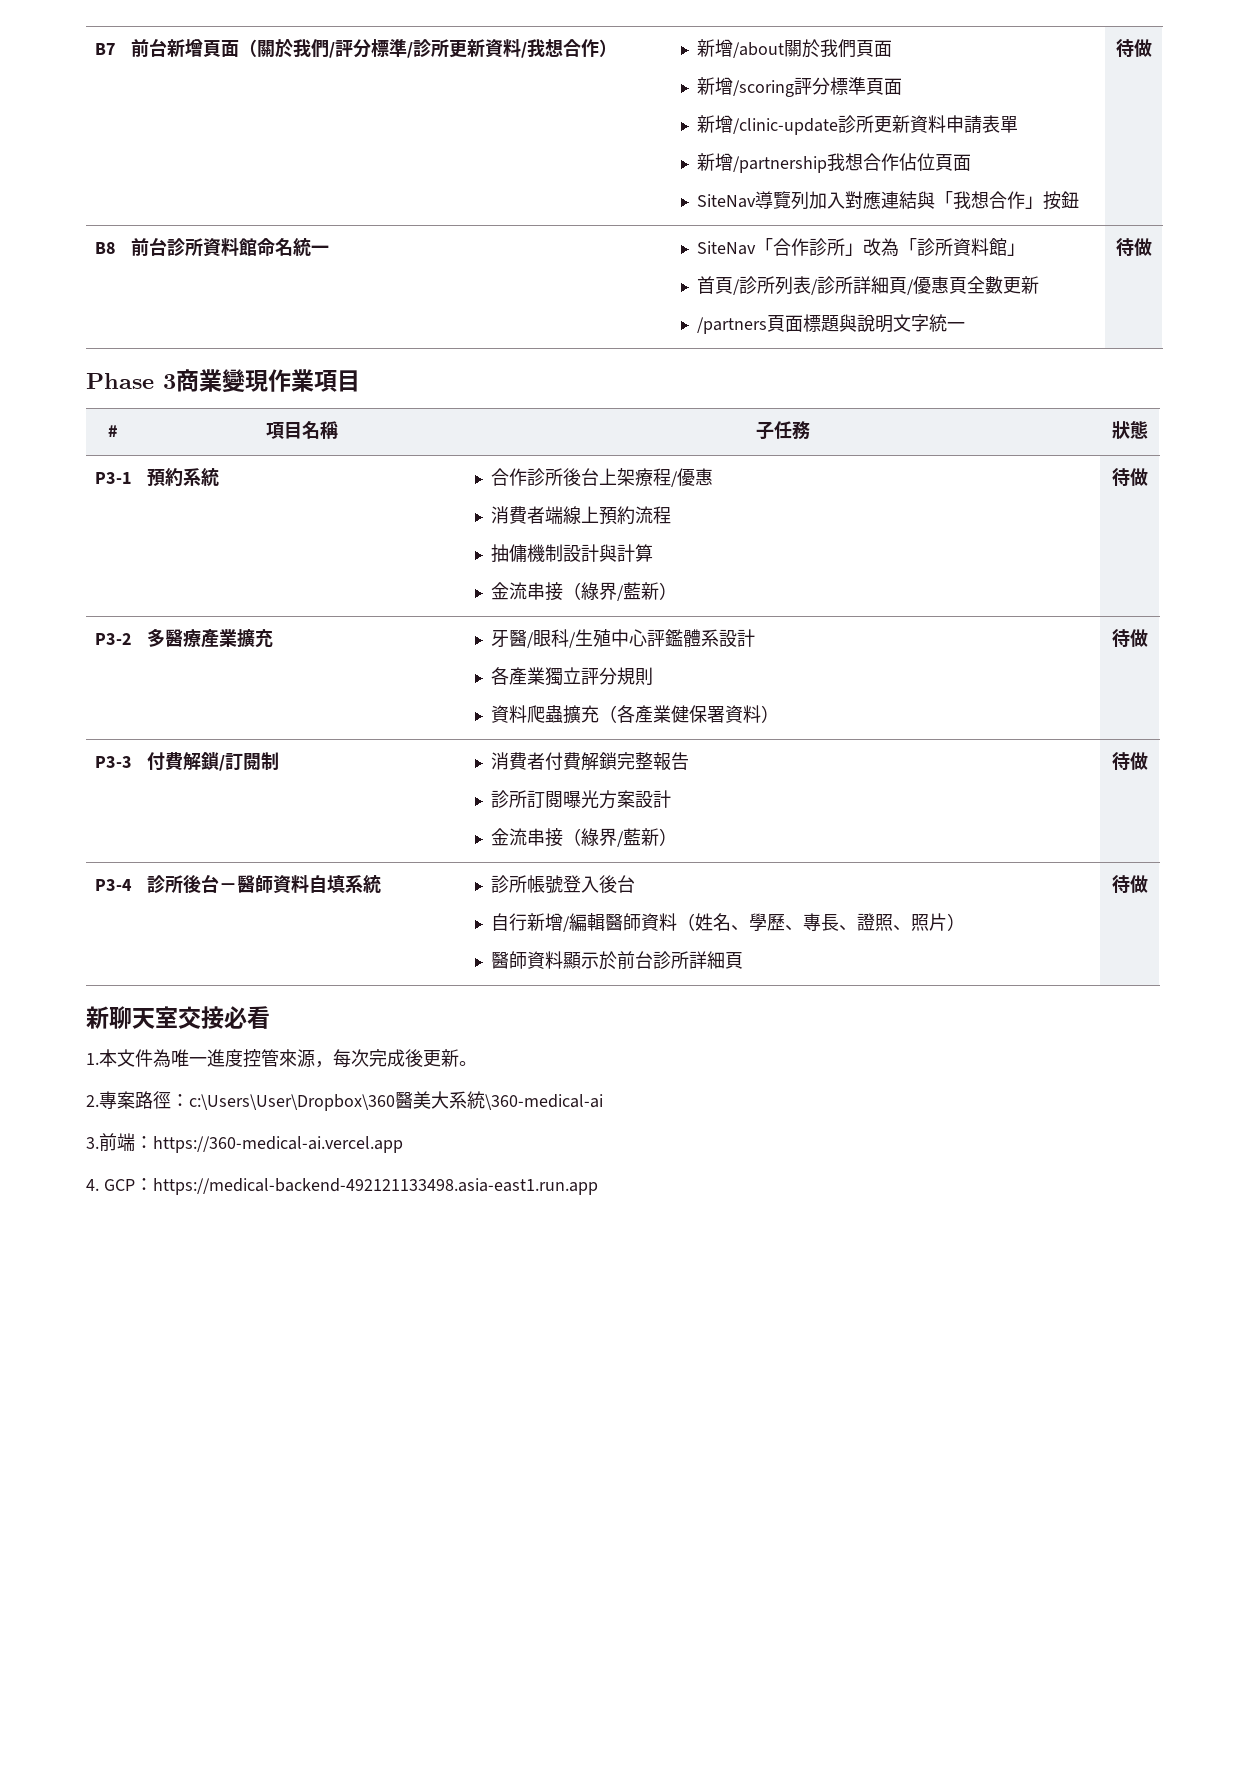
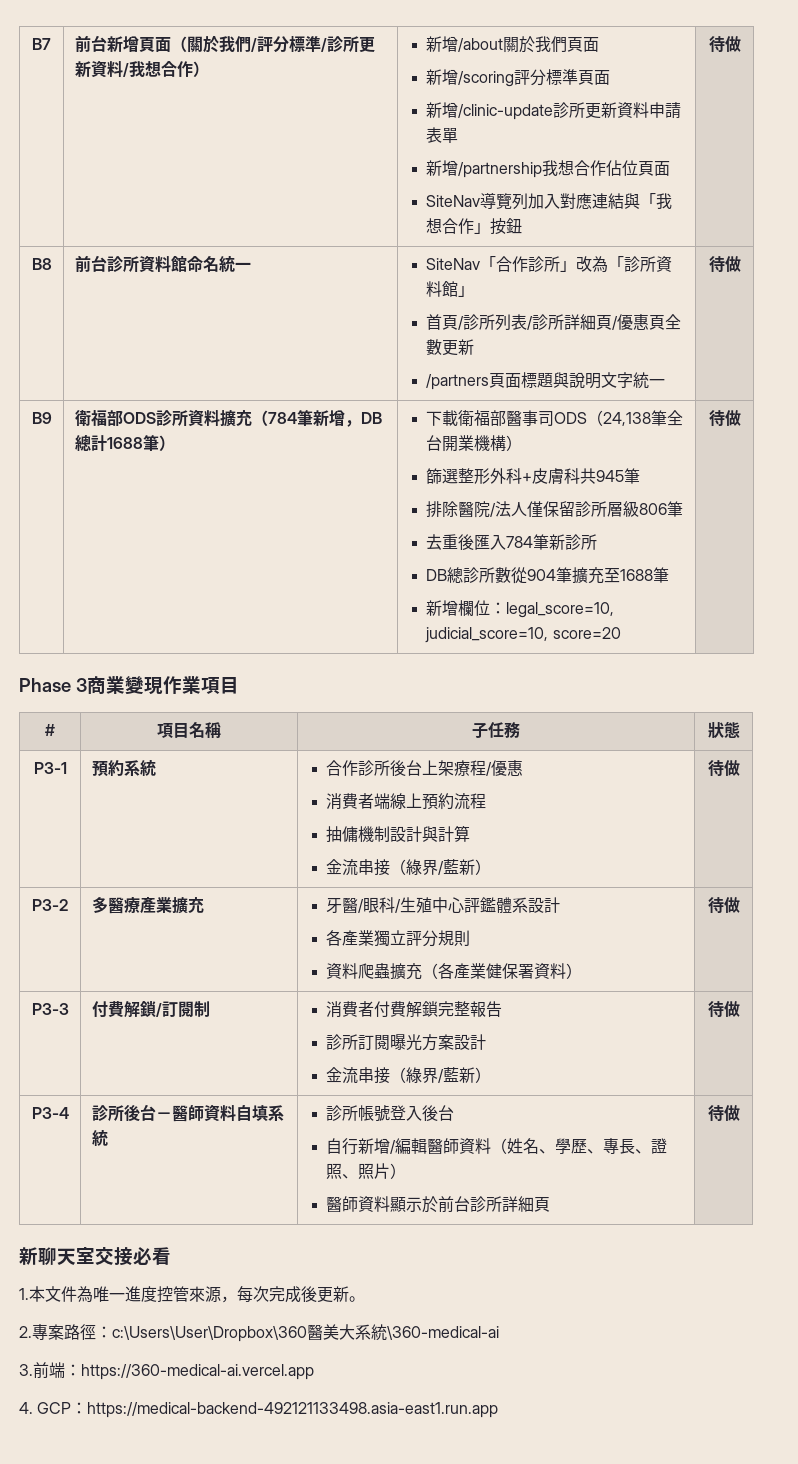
+ B9 | 衛福部ODS診所資料擴充（784筆新增，DB總計1688筆） | 下載衛福部醫事司ODS（24,138筆全台開業機構）
+ 篩選整形外科+皮膚科共945筆
+ 排除醫院/法人僅保留診所層級806筆
+ 去重後匯入784筆新診所
+ DB總診所數從904筆擴充至1688筆
+ 新增欄位：legal_score=10, judicial_score=10, score=20 | 待做

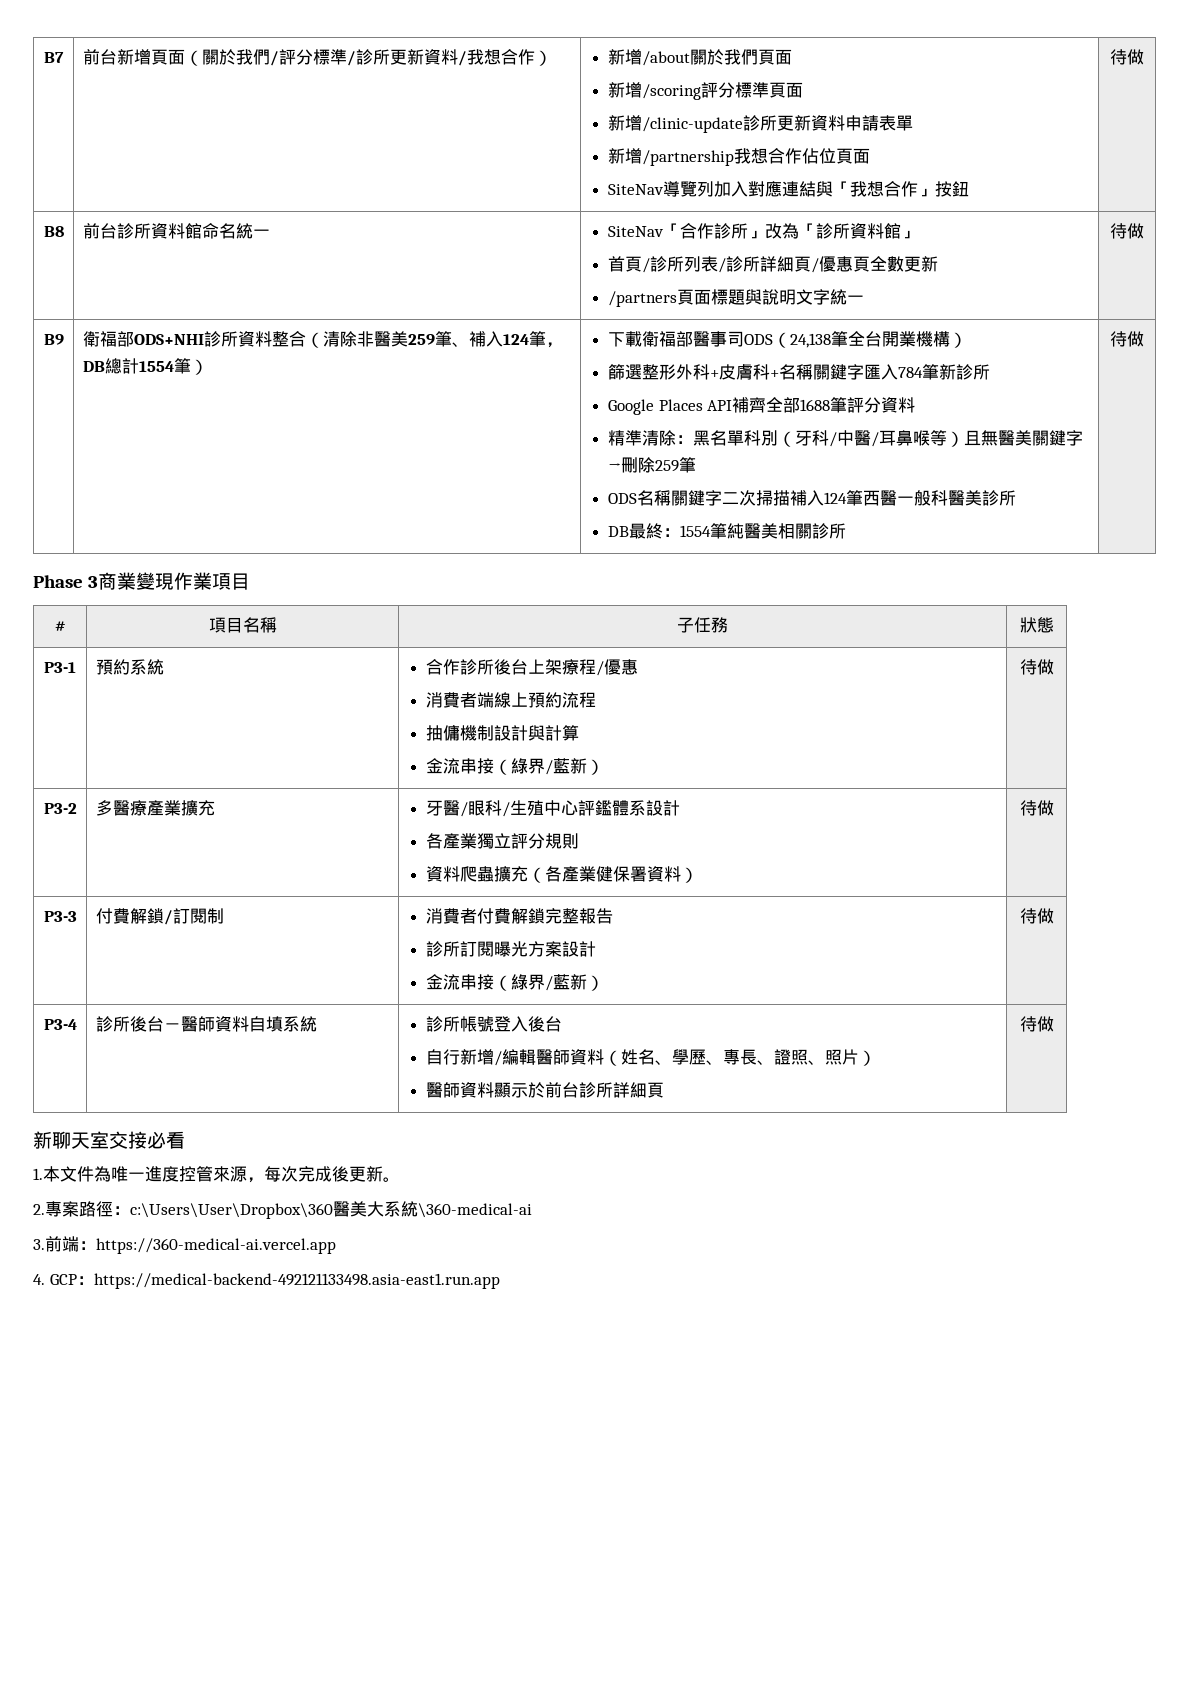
- 衛福部ODS診所資料擴充（784筆新增，DB總計1688筆）
+ 衛福部ODS+NHI診所資料整合（清除非醫美259筆、補入124筆，DB總計1554筆）
- 篩選整形外科+皮膚科共945筆
- 排除醫院/法人僅保留診所層級806筆
- 去重後匯入784筆新診所
- DB總診所數從904筆擴充至1688筆
- 新增欄位：legal_score=10, judicial_score=10, score=20
+ 篩選整形外科+皮膚科+名稱關鍵字匯入784筆新診所
+ Google Places API補齊全部1688筆評分資料
+ 精準清除：黑名單科別（牙科/中醫/耳鼻喉等）且無醫美關鍵字→刪除259筆
+ ODS名稱關鍵字二次掃描補入124筆西醫一般科醫美診所
+ DB最終：1554筆純醫美相關診所

